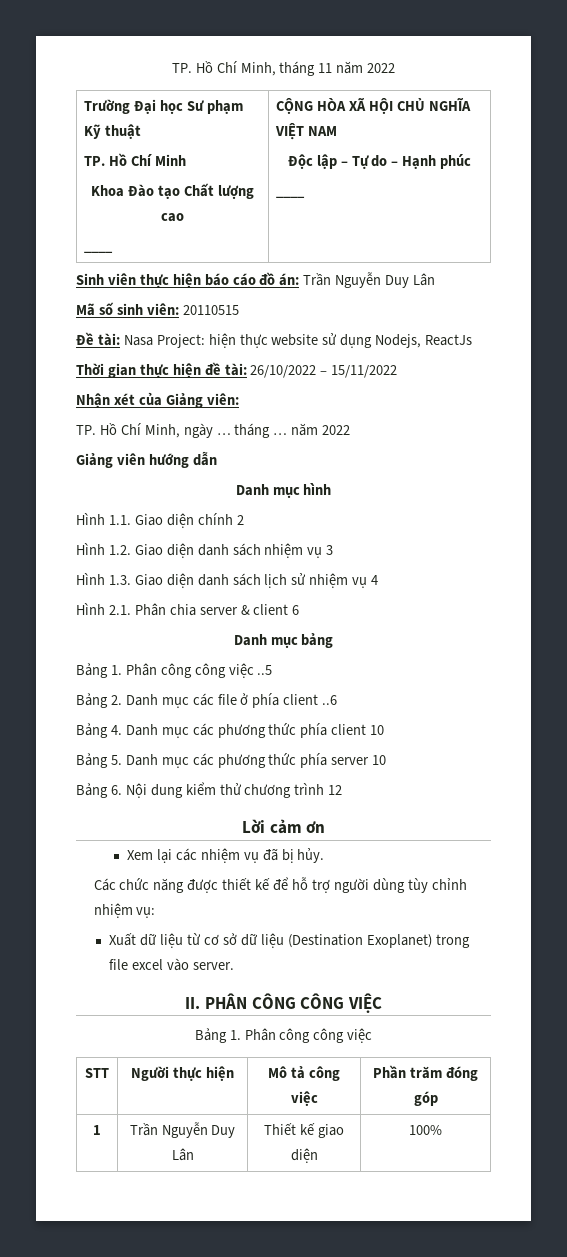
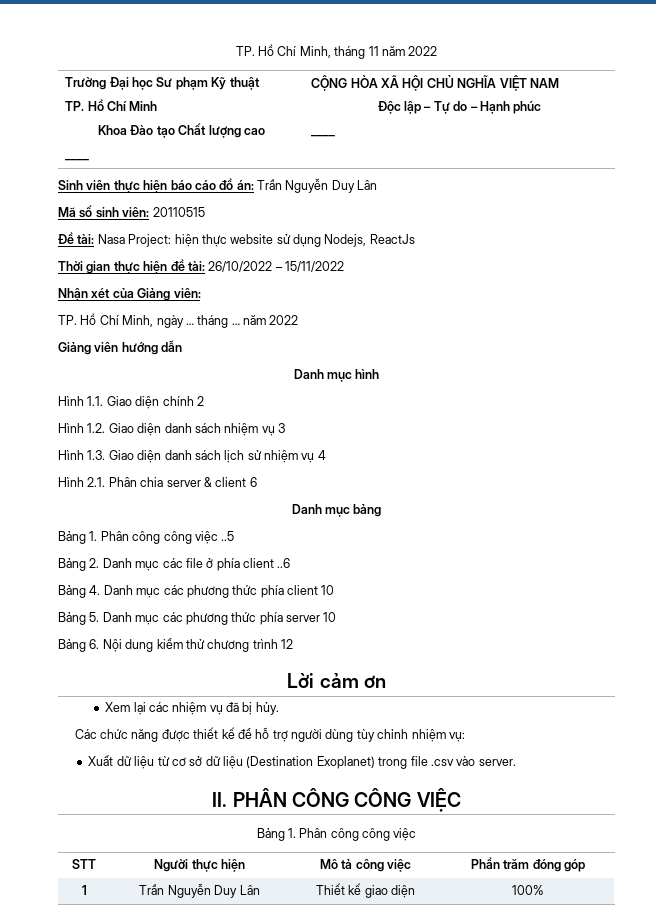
- Xuất dữ liệu từ cơ sở dữ liệu (Destination Exoplanet) trong file excel vào server.
+ Xuất dữ liệu từ cơ sở dữ liệu (Destination Exoplanet) trong file .csv vào server.

